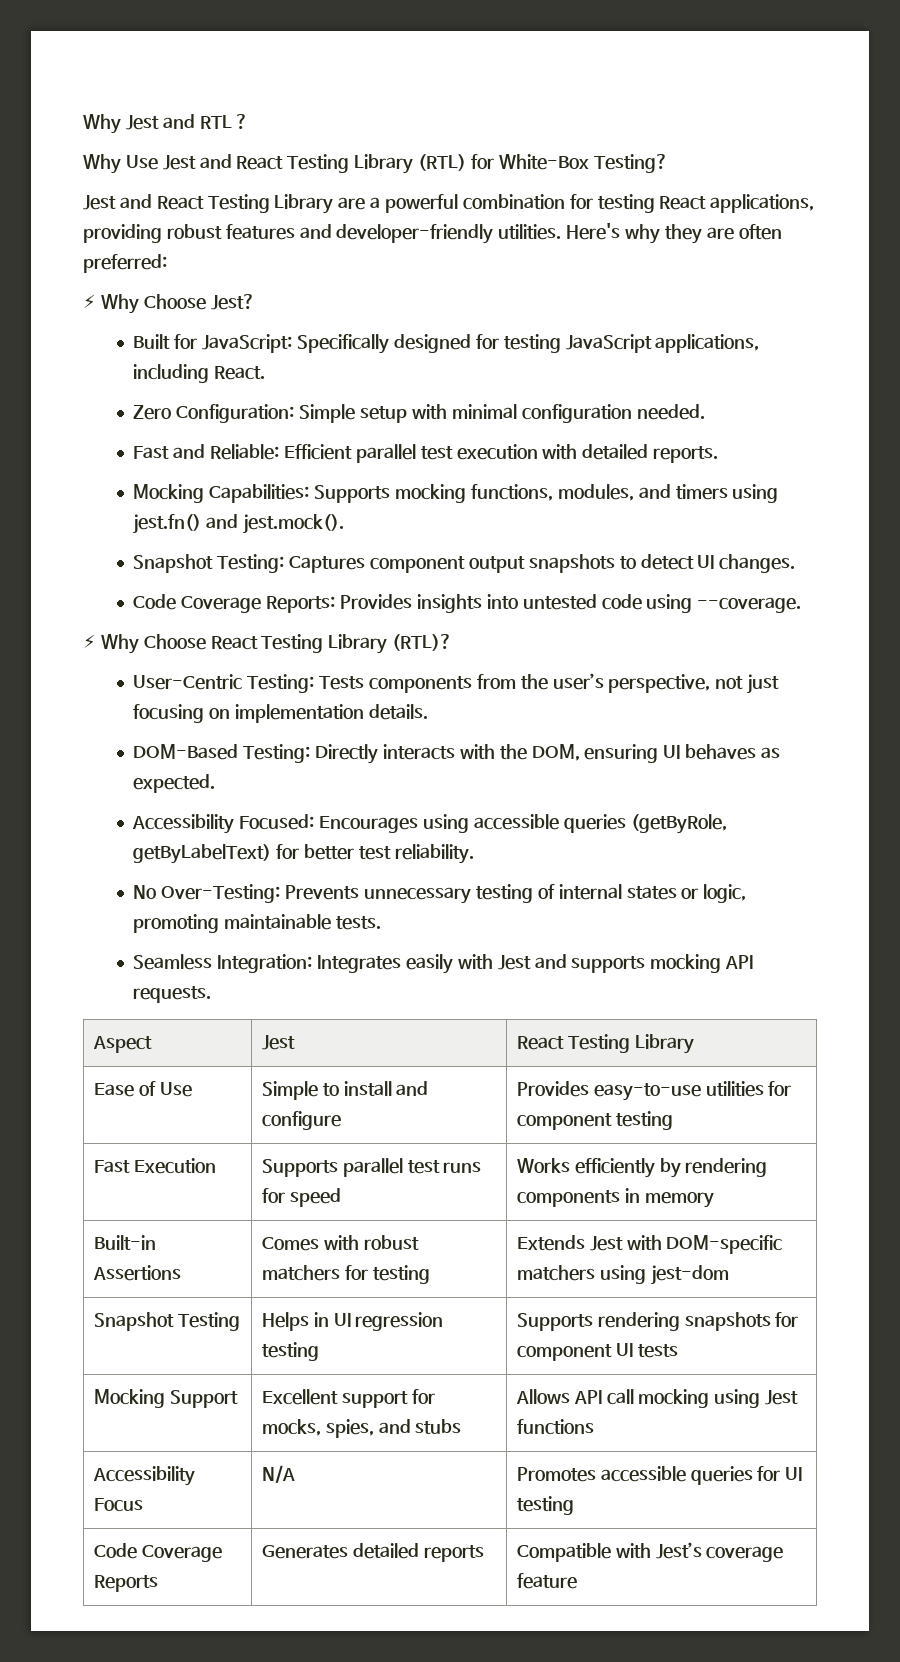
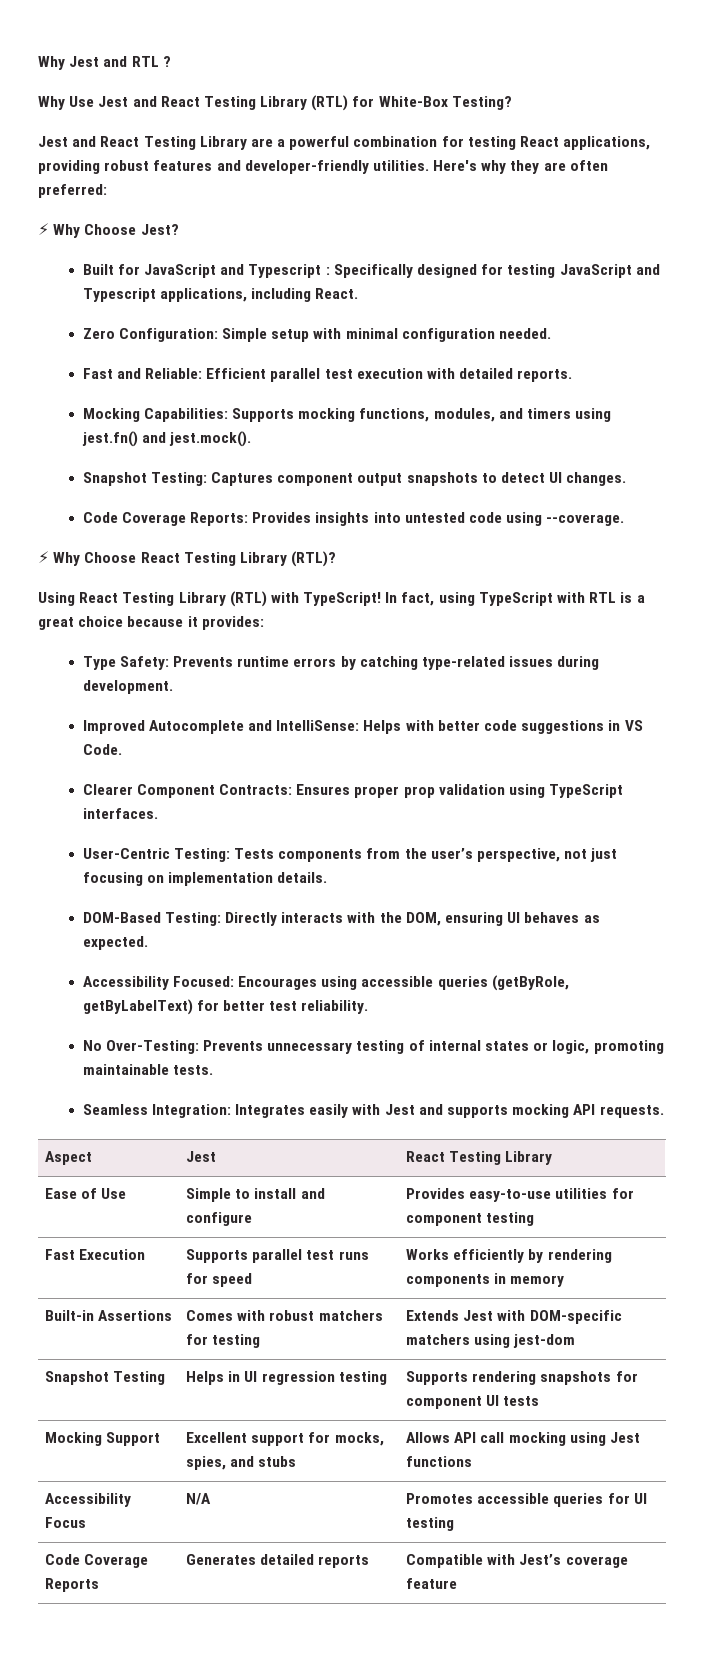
- Built for JavaScript: Specifically designed for testing JavaScript applications, including React.
+ Built for JavaScript and Typescript : Specifically designed for testing JavaScript and Typescript applications, including React.
+ Using React Testing Library (RTL) with TypeScript! In fact, using TypeScript with RTL is a great choice because it provides:
+ Type Safety: Prevents runtime errors by catching type-related issues during development.
+ Improved Autocomplete and IntelliSense: Helps with better code suggestions in VS Code.
+ Clearer Component Contracts: Ensures proper prop validation using TypeScript interfaces.

